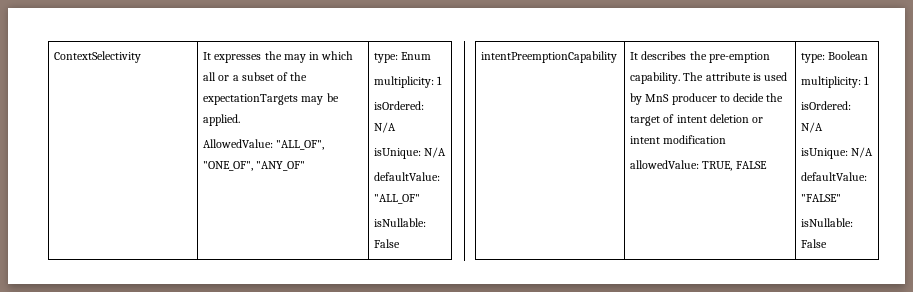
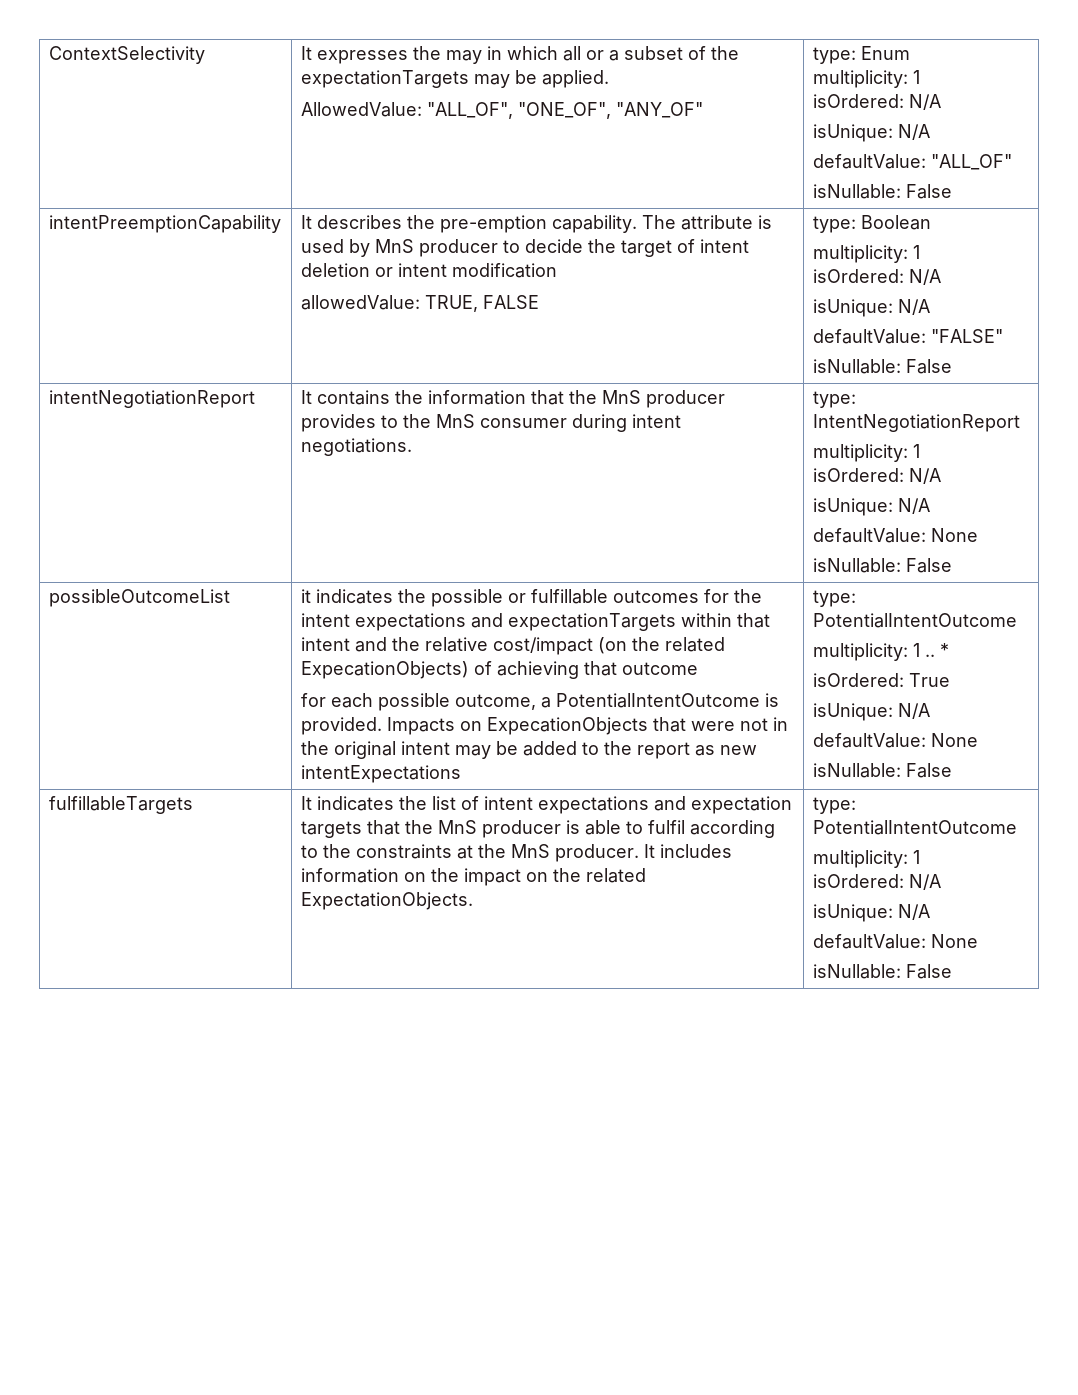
+ intentNegotiationReport | It contains the information that the MnS producer provides to the MnS consumer during intent negotiations. | type: IntentNegotiationReport
+ multiplicity: 1
+ isOrdered: N/A
+ isUnique: N/A
+ defaultValue: None
+ isNullable: False
+ possibleOutcomeList | it indicates the possible or fulfillable outcomes for the intent expectations and expectationTargets within that intent and the relative cost/impact (on the related ExpecationObjects) of achieving that outcome
+ for each possible outcome, a PotentialIntentOutcome is provided. Impacts on ExpecationObjects that were not in the original intent may be added to the report as new intentExpectations | type: PotentialIntentOutcome
+ multiplicity: 1 .. *
+ isOrdered: True
+ isUnique: N/A
+ defaultValue: None
+ isNullable: False
+ fulfillableTargets | It indicates the list of intent expectations and expectation targets that the MnS producer is able to fulfil according to the constraints at the MnS producer. It includes information on the impact on the related ExpectationObjects. | type: PotentialIntentOutcome
+ multiplicity: 1
+ isOrdered: N/A
+ isUnique: N/A
+ defaultValue: None
+ isNullable: False

